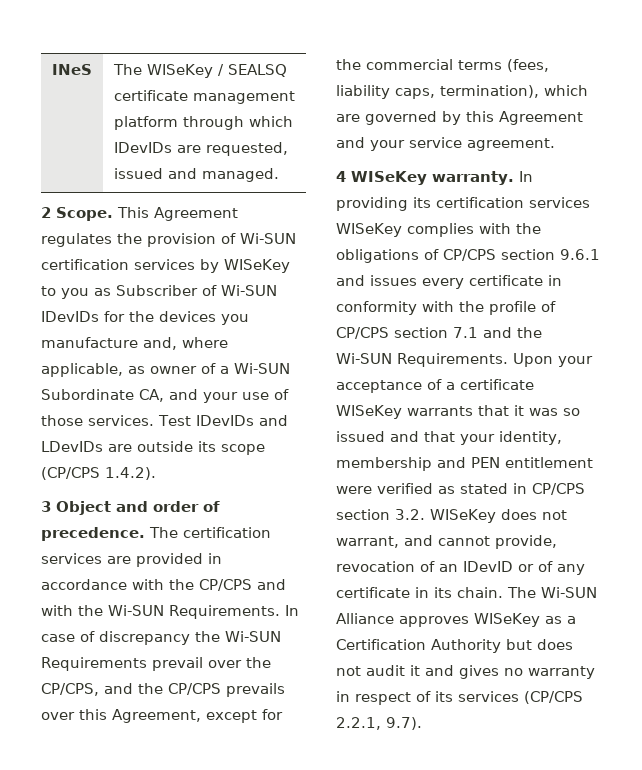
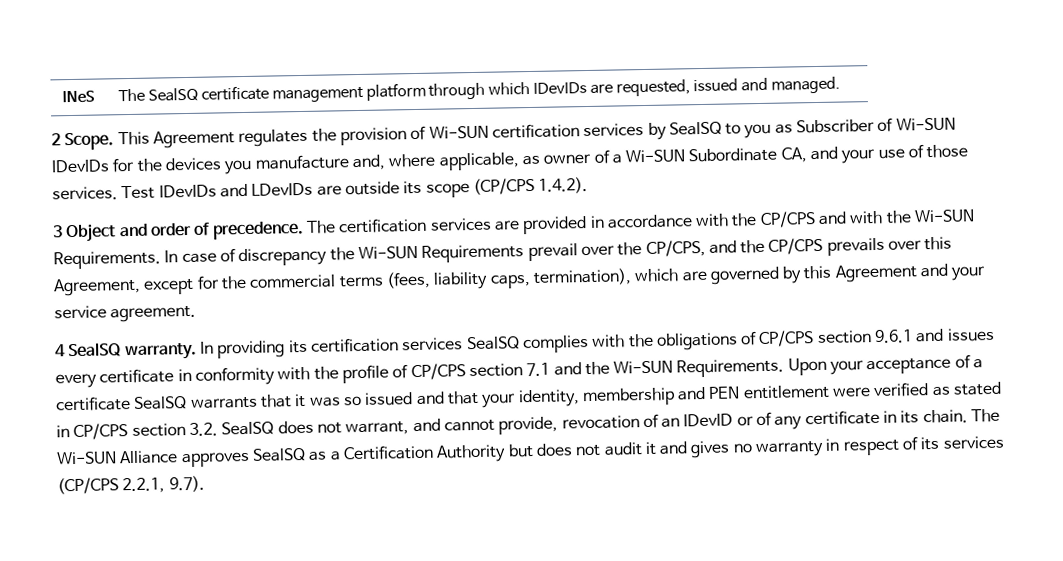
- INeS | The WISeKey / SEALSQ certificate management platform through which IDevIDs are requested, issued and managed.
+ INeS | The SealSQ certificate management platform through which IDevIDs are requested, issued and managed.
- This Agreement regulates the provision of Wi-SUN certification services by WISeKey to you as Subscriber of Wi-SUN IDevIDs for the devices you manufacture and, where applicable, as owner of a Wi-SUN Subordinate CA, and your use of those services.
+ This Agreement regulates the provision of Wi-SUN certification services by SealSQ to you as Subscriber of Wi-SUN IDevIDs for the devices you manufacture and, where applicable, as owner of a Wi-SUN Subordinate CA, and your use of those services.
- 4 WISeKey warranty.
+ 4 SealSQ warranty.
- In providing its certification services WISeKey complies with the obligations of CP/CPS section 9.6.1 and issues every certificate in conformity with the profile of CP/CPS section 7.1 and the Wi-SUN Requirements.
+ In providing its certification services SealSQ complies with the obligations of CP/CPS section 9.6.1 and issues every certificate in conformity with the profile of CP/CPS section 7.1 and the Wi-SUN Requirements.
- Upon your acceptance of a certificate WISeKey warrants that it was so issued and that your identity, membership and PEN entitlement were verified as stated in CP/CPS section 3.2. WISeKey does not warrant, and cannot provide, revocation of an IDevID or of any certificate in its chain.
+ Upon your acceptance of a certificate SealSQ warrants that it was so issued and that your identity, membership and PEN entitlement were verified as stated in CP/CPS section 3.2. SealSQ does not warrant, and cannot provide, revocation of an IDevID or of any certificate in its chain.
- The Wi-SUN Alliance approves WISeKey as a Certification Authority but does not audit it and gives no warranty in respect of its services (CP/CPS 2.2.1, 9.7).
+ The Wi-SUN Alliance approves SealSQ as a Certification Authority but does not audit it and gives no warranty in respect of its services (CP/CPS 2.2.1, 9.7).

